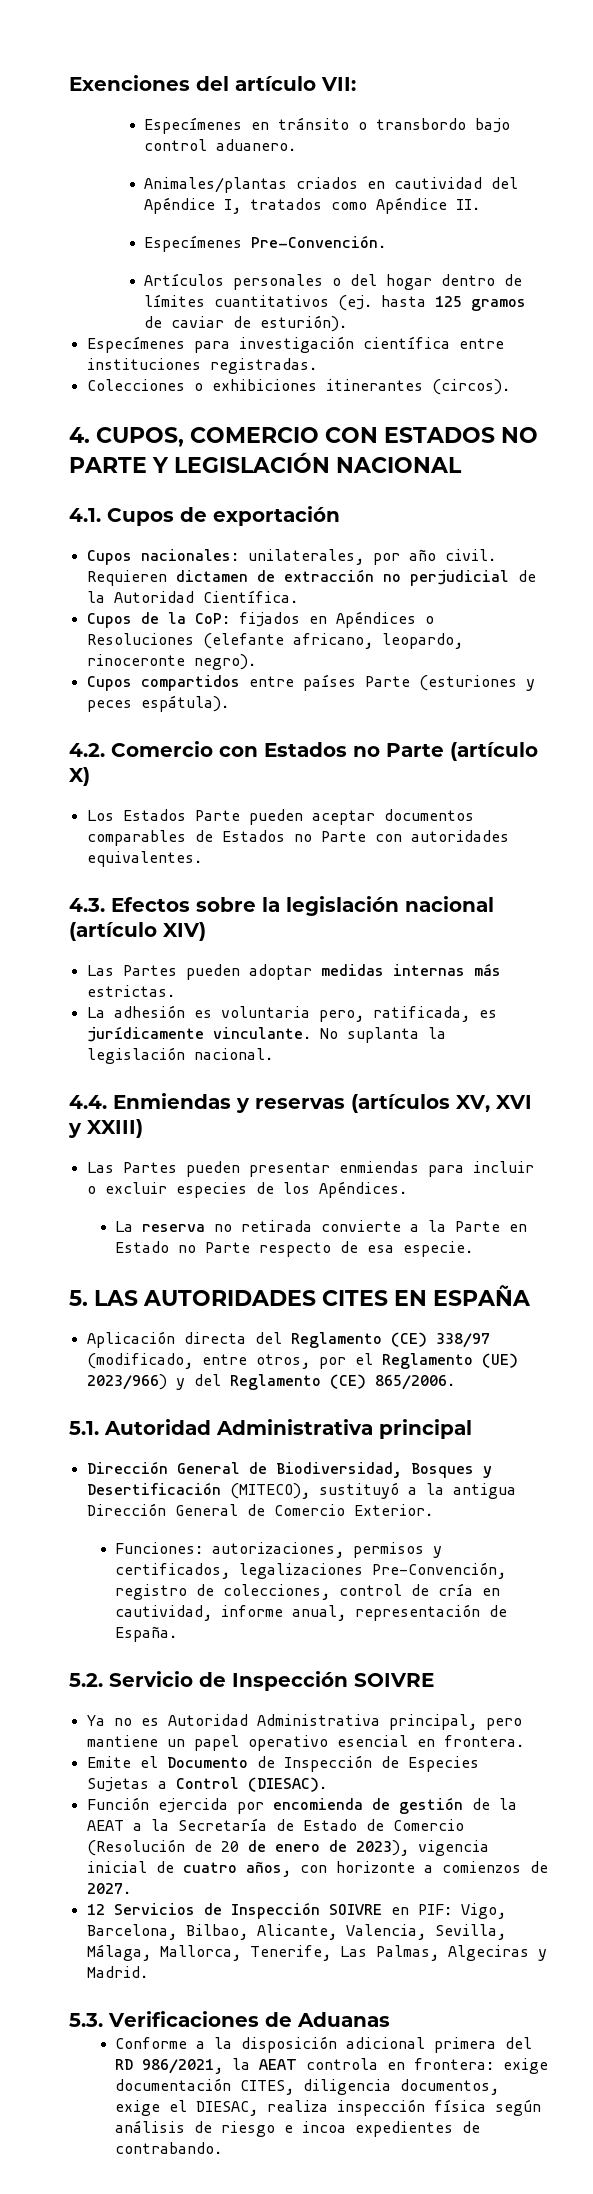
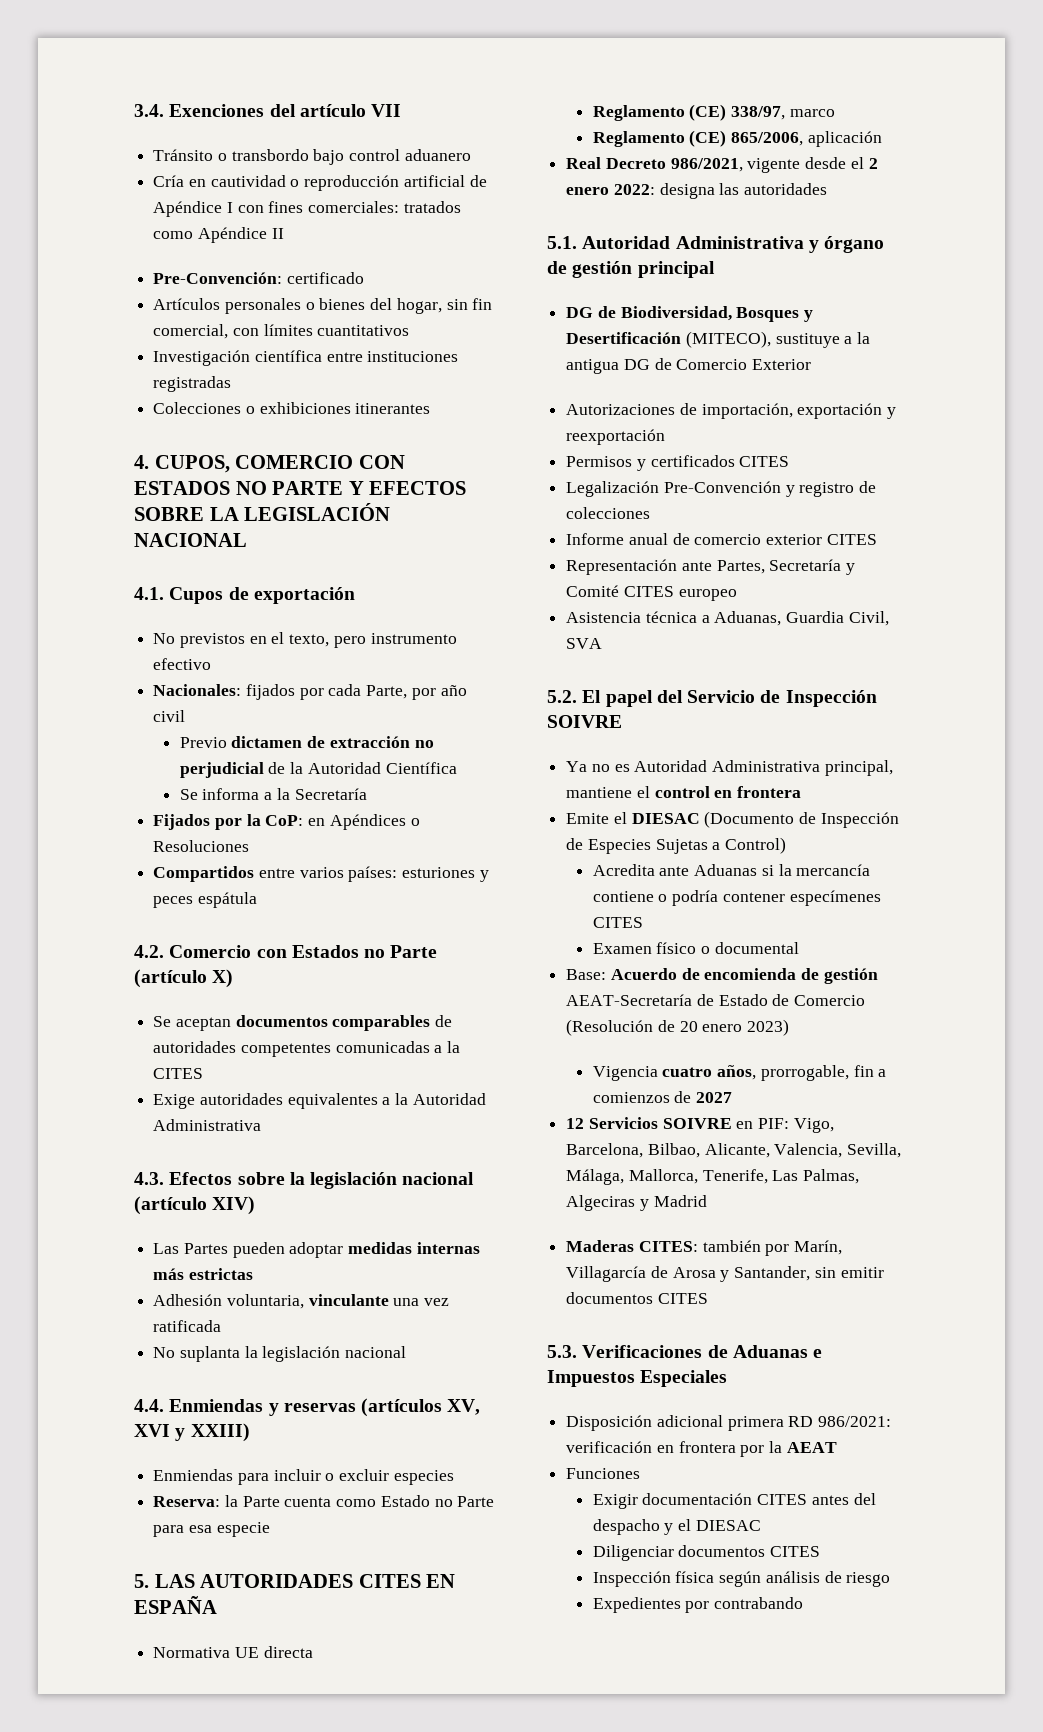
- Exenciones del artículo VII:
- Especímenes en tránsito o transbordo bajo control aduanero.
- Animales/plantas criados en cautividad del Apéndice I, tratados como Apéndice II.
- Especímenes Pre-Convención.
- Artículos personales o del hogar dentro de límites cuantitativos (ej. hasta 125 gramos de caviar de esturión).
- Especímenes para investigación científica entre instituciones registradas.
+ 3.4. Exenciones del artículo VII
+ Tránsito o transbordo bajo control aduanero
+ Cría en cautividad o reproducción artificial de Apéndice I con fines comerciales: tratados como Apéndice II
+ Pre-Convención: certificado
+ Artículos personales o bienes del hogar, sin fin comercial, con límites cuantitativos
+ Investigación científica entre instituciones registradas
- Colecciones o exhibiciones itinerantes (circos).
+ Colecciones o exhibiciones itinerantes
- 4. CUPOS, COMERCIO CON ESTADOS NO PARTE Y LEGISLACIÓN NACIONAL
+ 4. CUPOS, COMERCIO CON ESTADOS NO PARTE Y EFECTOS SOBRE LA LEGISLACIÓN NACIONAL
- Cupos nacionales: unilaterales, por año civil. Requieren dictamen de extracción no perjudicial de la Autoridad Científica.
- Cupos de la CoP: fijados en Apéndices o Resoluciones (elefante africano, leopardo, rinoceronte negro).
- Cupos compartidos entre países Parte (esturiones y peces espátula).
+ No previstos en el texto, pero instrumento efectivo
+ Nacionales: fijados por cada Parte, por año civil
+ Previo dictamen de extracción no perjudicial de la Autoridad Científica
+ Se informa a la Secretaría
+ Fijados por la CoP: en Apéndices o Resoluciones
+ Compartidos entre varios países: esturiones y peces espátula
- Los Estados Parte pueden aceptar documentos comparables de Estados no Parte con autoridades equivalentes.
+ Se aceptan documentos comparables de autoridades competentes comunicadas a la CITES
+ Exige autoridades equivalentes a la Autoridad Administrativa
- Las Partes pueden adoptar medidas internas más estrictas.
- La adhesión es voluntaria pero, ratificada, es jurídicamente vinculante. No suplanta la legislación nacional.
+ Las Partes pueden adoptar medidas internas más estrictas
+ Adhesión voluntaria, vinculante una vez ratificada
+ No suplanta la legislación nacional
- Las Partes pueden presentar enmiendas para incluir o excluir especies de los Apéndices.
- La reserva no retirada convierte a la Parte en Estado no Parte respecto de esa especie.
+ Enmiendas para incluir o excluir especies
+ Reserva: la Parte cuenta como Estado no Parte para esa especie
- Aplicación directa del Reglamento (CE) 338/97 (modificado, entre otros, por el Reglamento (UE) 2023/966) y del Reglamento (CE) 865/2006.
+ Normativa UE directa
+ Reglamento (CE) 338/97, marco
+ Reglamento (CE) 865/2006, aplicación
+ Real Decreto 986/2021, vigente desde el 2 enero 2022: designa las autoridades
- 5.1. Autoridad Administrativa principal
+ 5.1. Autoridad Administrativa y órgano de gestión principal
- Dirección General de Biodiversidad, Bosques y Desertificación (MITECO), sustituyó a la antigua Dirección General de Comercio Exterior.
- Funciones: autorizaciones, permisos y certificados, legalizaciones Pre-Convención, registro de colecciones, control de cría en cautividad, informe anual, representación de España.
- 5.2. Servicio de Inspección SOIVRE
+ DG de Biodiversidad, Bosques y Desertificación (MITECO), sustituye a la antigua DG de Comercio Exterior
+ Autorizaciones de importación, exportación y reexportación
+ Permisos y certificados CITES
+ Legalización Pre-Convención y registro de colecciones
+ Informe anual de comercio exterior CITES
+ Representación ante Partes, Secretaría y Comité CITES europeo
+ Asistencia técnica a Aduanas, Guardia Civil, SVA
+ 5.2. El papel del Servicio de Inspección SOIVRE
- Ya no es Autoridad Administrativa principal, pero mantiene un papel operativo esencial en frontera.
+ Ya no es Autoridad Administrativa principal, mantiene el control en frontera
- Emite el Documento de Inspección de Especies Sujetas a Control (DIESAC).
- Función ejercida por encomienda de gestión de la AEAT a la Secretaría de Estado de Comercio (Resolución de 20 de enero de 2023), vigencia inicial de cuatro años, con horizonte a comienzos de 2027.
+ Emite el DIESAC (Documento de Inspección de Especies Sujetas a Control)
+ Acredita ante Aduanas si la mercancía contiene o podría contener especímenes CITES
+ Examen físico o documental
+ Base: Acuerdo de encomienda de gestión AEAT-Secretaría de Estado de Comercio (Resolución de 20 enero 2023)
+ Vigencia cuatro años, prorrogable, fin a comienzos de 2027
- 12 Servicios de Inspección SOIVRE en PIF: Vigo, Barcelona, Bilbao, Alicante, Valencia, Sevilla, Málaga, Mallorca, Tenerife, Las Palmas, Algeciras y Madrid.
- 5.3. Verificaciones de Aduanas
- Conforme a la disposición adicional primera del RD 986/2021, la AEAT controla en frontera: exige documentación CITES, diligencia documentos, exige el DIESAC, realiza inspección física según análisis de riesgo e incoa expedientes de contrabando.
+ 12 Servicios SOIVRE en PIF: Vigo, Barcelona, Bilbao, Alicante, Valencia, Sevilla, Málaga, Mallorca, Tenerife, Las Palmas, Algeciras y Madrid
+ Maderas CITES: también por Marín, Villagarcía de Arosa y Santander, sin emitir documentos CITES
+ 5.3. Verificaciones de Aduanas e Impuestos Especiales
+ Disposición adicional primera RD 986/2021: verificación en frontera por la AEAT
+ Funciones
+ Exigir documentación CITES antes del despacho y el DIESAC
+ Diligenciar documentos CITES
+ Inspección física según análisis de riesgo
+ Expedientes por contrabando

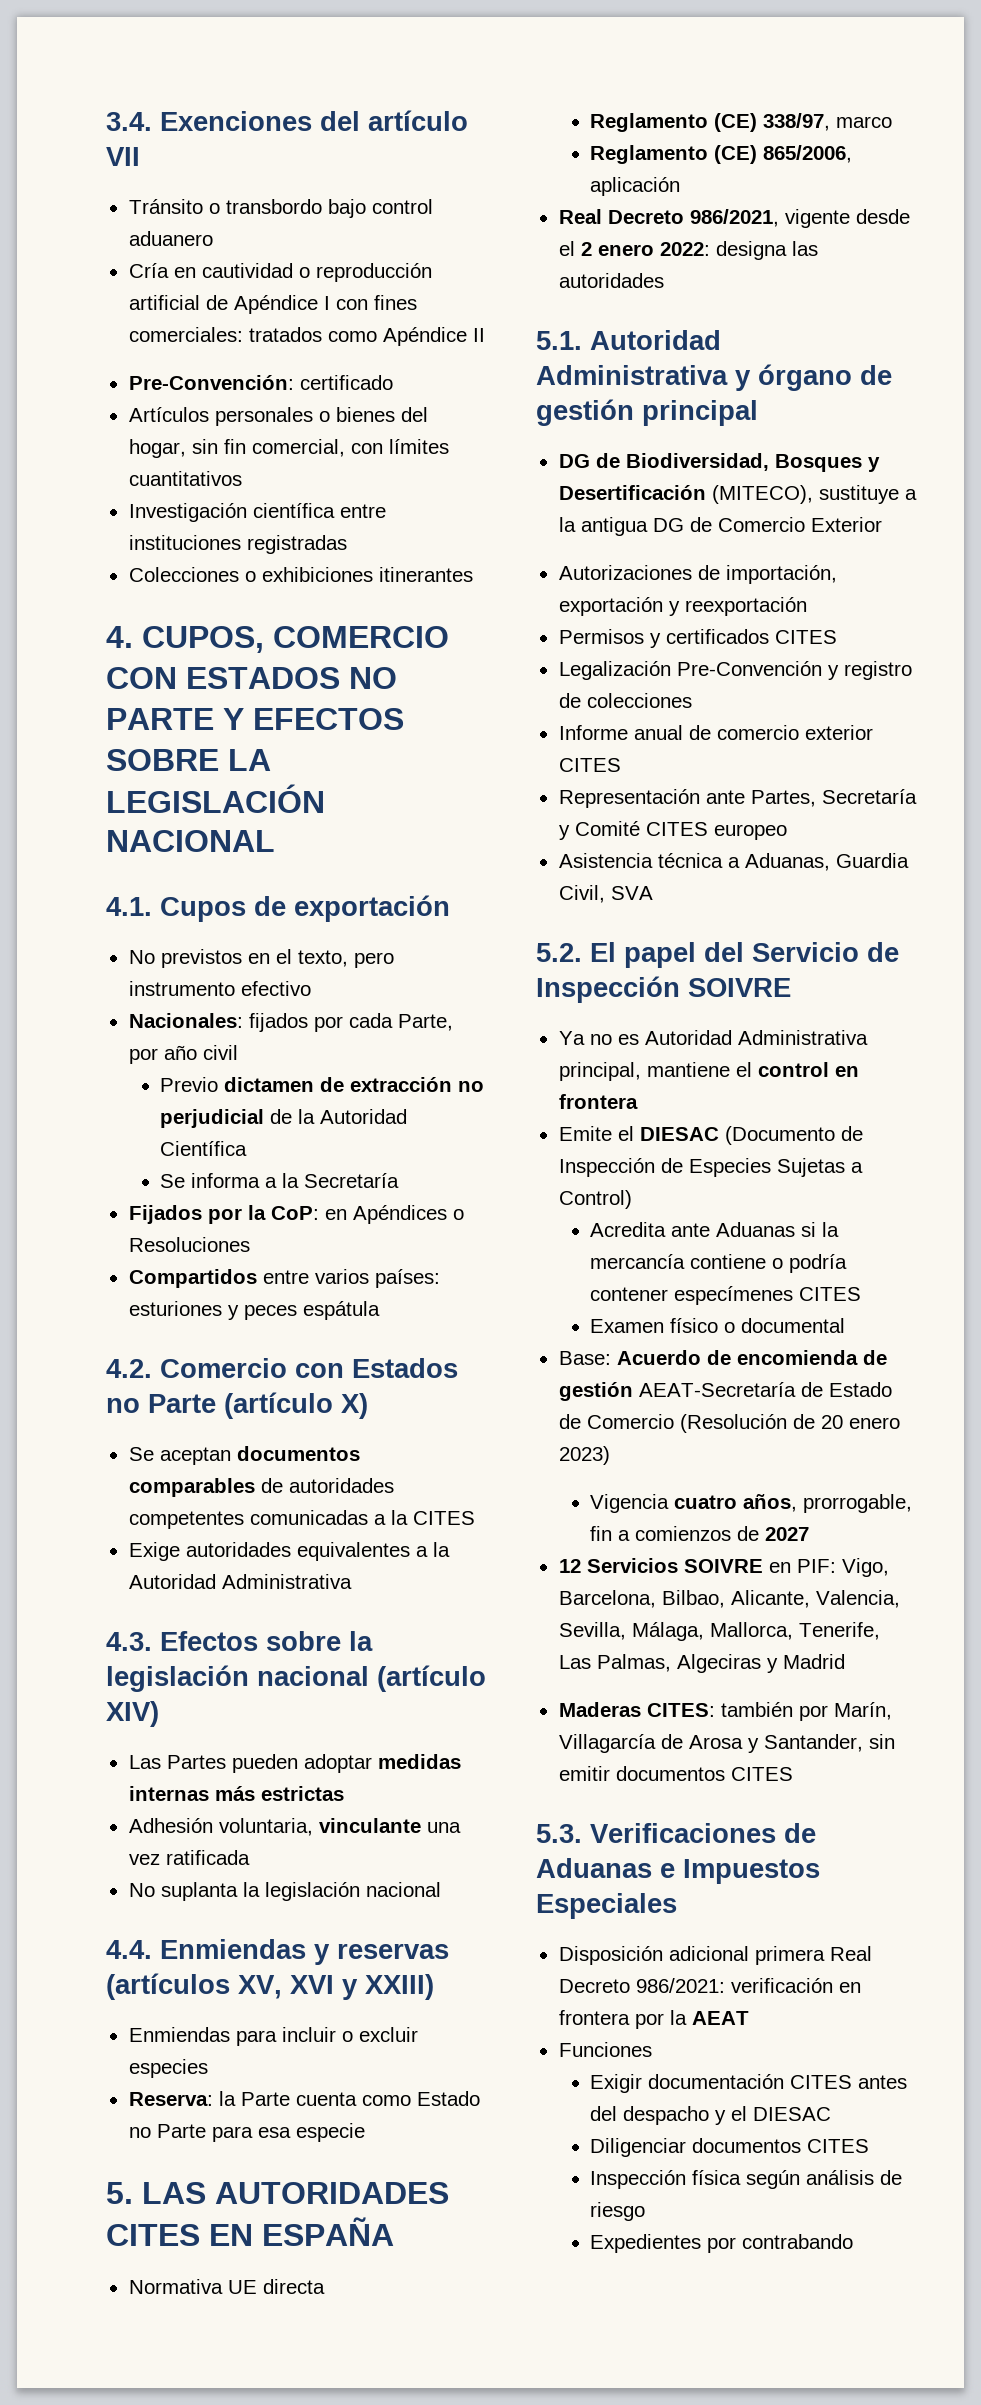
- Disposición adicional primera RD 986/2021: verificación en frontera por la AEAT
+ Disposición adicional primera Real Decreto 986/2021: verificación en frontera por la AEAT

